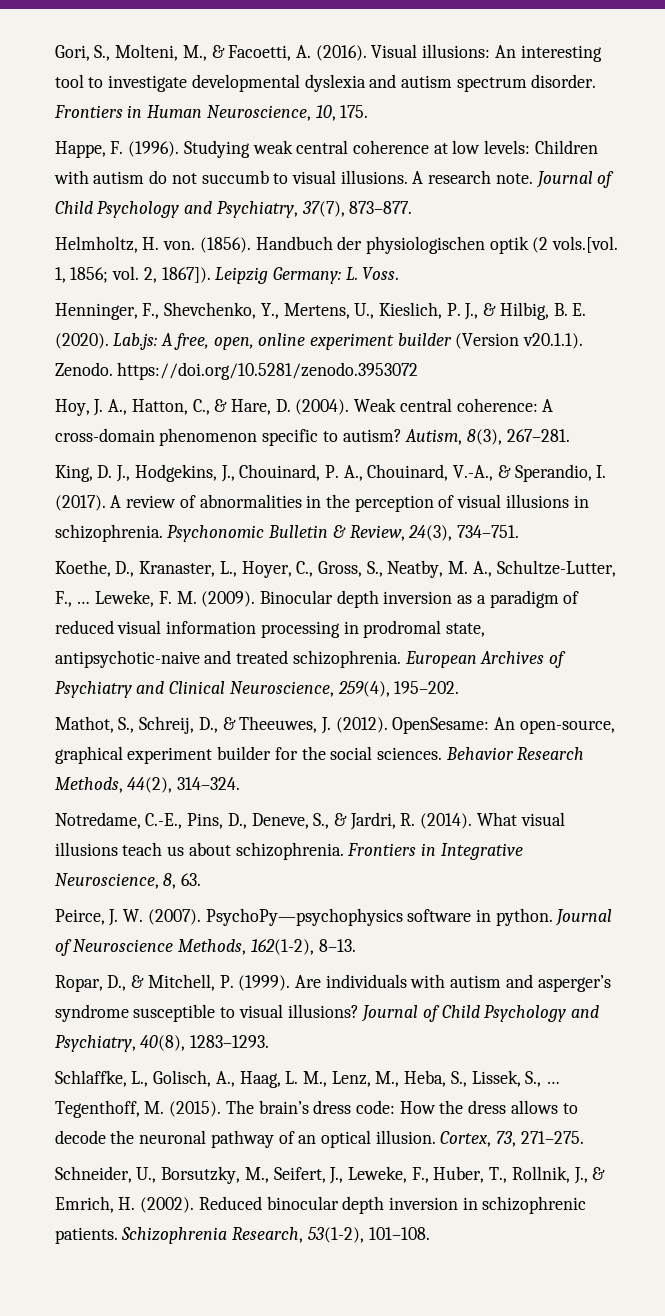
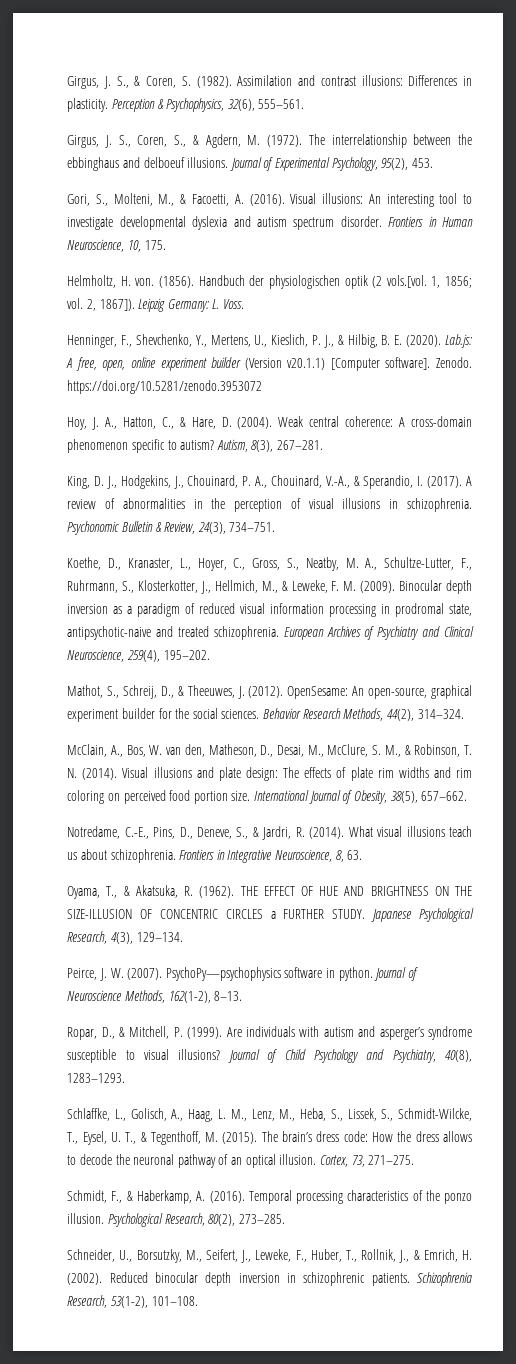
+ Girgus, J. S., & Coren, S. (1982). Assimilation and contrast illusions: Differences in plasticity. Perception & Psychophysics, 32(6), 555–561.
+ Girgus, J. S., Coren, S., & Agdern, M. (1972). The interrelationship between the ebbinghaus and delboeuf illusions. Journal of Experimental Psychology, 95(2), 453.
- Happe, F. (1996). Studying weak central coherence at low levels: Children with autism do not succumb to visual illusions. A research note. Journal of Child Psychology and Psychiatry, 37(7), 873–877.
- Lab.js: A free, open, online experiment builder (Version v20.1.1). Zenodo. https://doi.org/10.5281/zenodo.3953072
+ Lab.js: A free, open, online experiment builder (Version v20.1.1) [Computer software]. Zenodo. https://doi.org/10.5281/zenodo.3953072
- Koethe, D., Kranaster, L., Hoyer, C., Gross, S., Neatby, M. A., Schultze-Lutter, F., … Leweke, F. M. (2009).
+ Koethe, D., Kranaster, L., Hoyer, C., Gross, S., Neatby, M. A., Schultze-Lutter, F., Ruhrmann, S., Klosterkotter, J., Hellmich, M., & Leweke, F. M. (2009).
+ McClain, A., Bos, W. van den, Matheson, D., Desai, M., McClure, S. M., & Robinson, T. N. (2014). Visual illusions and plate design: The effects of plate rim widths and rim coloring on perceived food portion size. International Journal of Obesity, 38(5), 657–662.
+ Oyama, T., & Akatsuka, R. (1962). THE EFFECT OF HUE AND BRIGHTNESS ON THE SIZE-ILLUSION OF CONCENTRIC CIRCLES a FURTHER STUDY. Japanese Psychological Research, 4(3), 129–134.
- Schlaffke, L., Golisch, A., Haag, L. M., Lenz, M., Heba, S., Lissek, S., … Tegenthoff, M. (2015).
+ Schlaffke, L., Golisch, A., Haag, L. M., Lenz, M., Heba, S., Lissek, S., Schmidt-Wilcke, T., Eysel, U. T., & Tegenthoff, M. (2015).
+ Schmidt, F., & Haberkamp, A. (2016). Temporal processing characteristics of the ponzo illusion. Psychological Research, 80(2), 273–285.

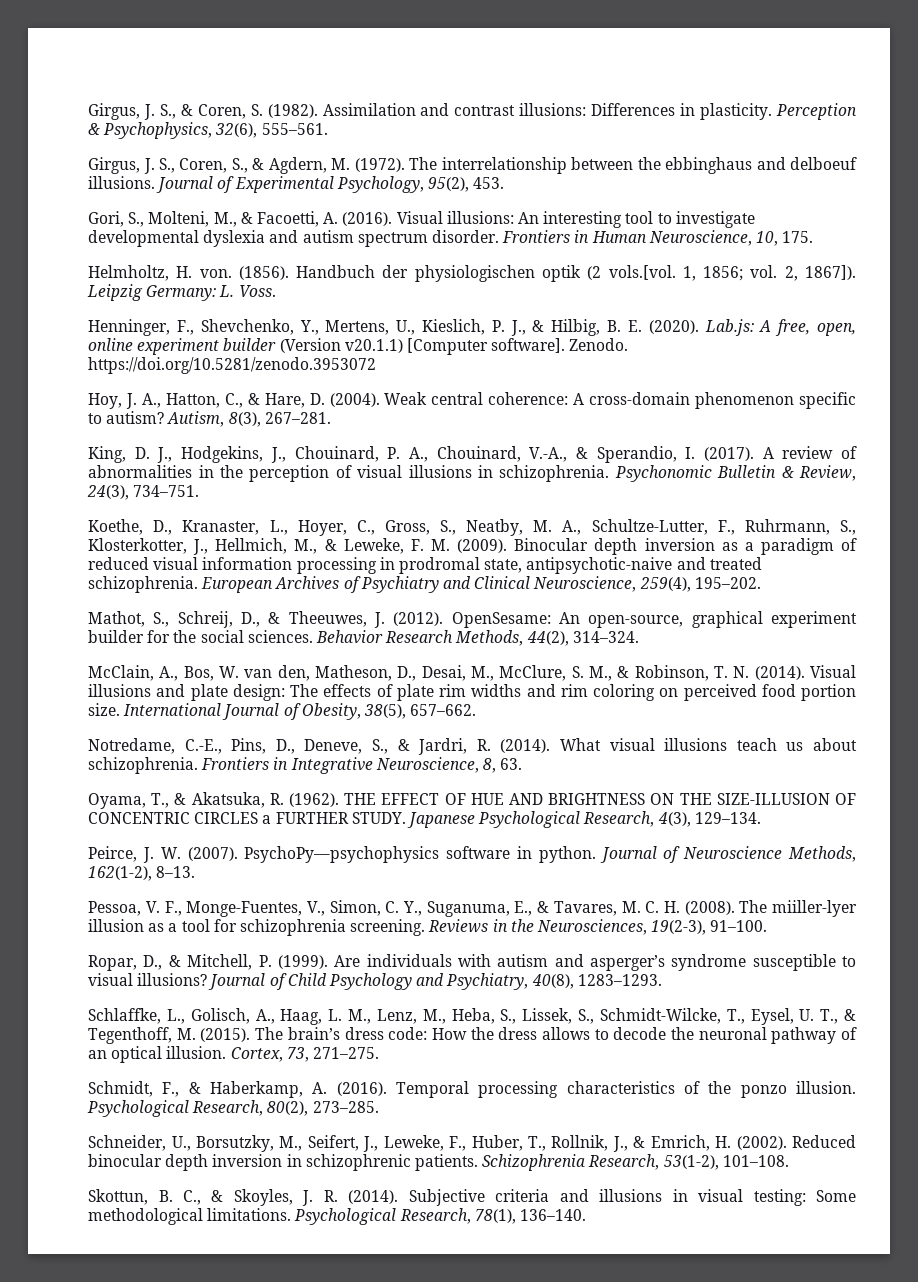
+ Pessoa, V. F., Monge-Fuentes, V., Simon, C. Y., Suganuma, E., & Tavares, M. C. H. (2008). The miiller-lyer illusion as a tool for schizophrenia screening. Reviews in the Neurosciences, 19(2-3), 91–100.
+ Skottun, B. C., & Skoyles, J. R. (2014). Subjective criteria and illusions in visual testing: Some methodological limitations. Psychological Research, 78(1), 136–140.

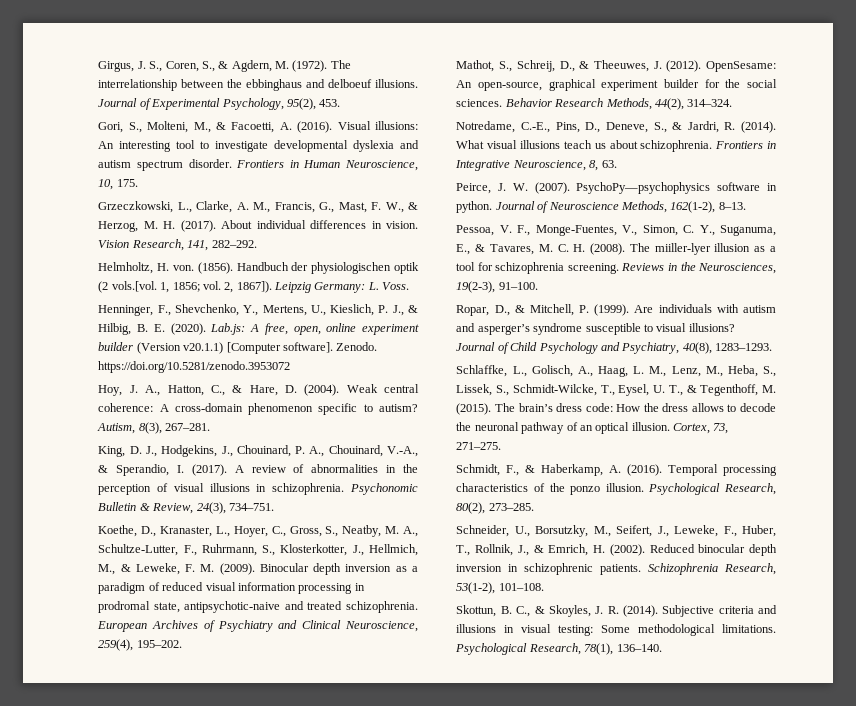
- Girgus, J. S., & Coren, S. (1982). Assimilation and contrast illusions: Differences in plasticity. Perception & Psychophysics, 32(6), 555–561.
+ Grzeczkowski, L., Clarke, A. M., Francis, G., Mast, F. W., & Herzog, M. H. (2017). About individual differences in vision. Vision Research, 141, 282–292.
- McClain, A., Bos, W. van den, Matheson, D., Desai, M., McClure, S. M., & Robinson, T. N. (2014). Visual illusions and plate design: The effects of plate rim widths and rim coloring on perceived food portion size. International Journal of Obesity, 38(5), 657–662.
- Oyama, T., & Akatsuka, R. (1962). THE EFFECT OF HUE AND BRIGHTNESS ON THE SIZE-ILLUSION OF CONCENTRIC CIRCLES a FURTHER STUDY. Japanese Psychological Research, 4(3), 129–134.

